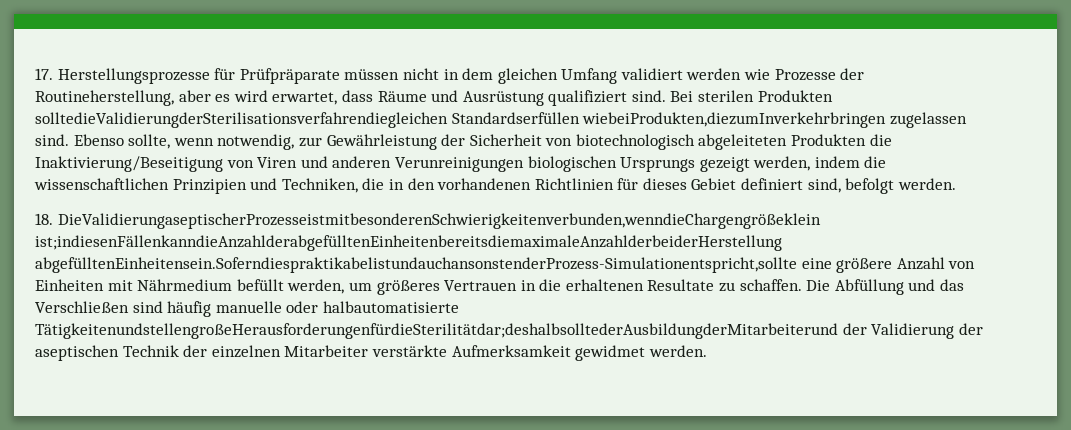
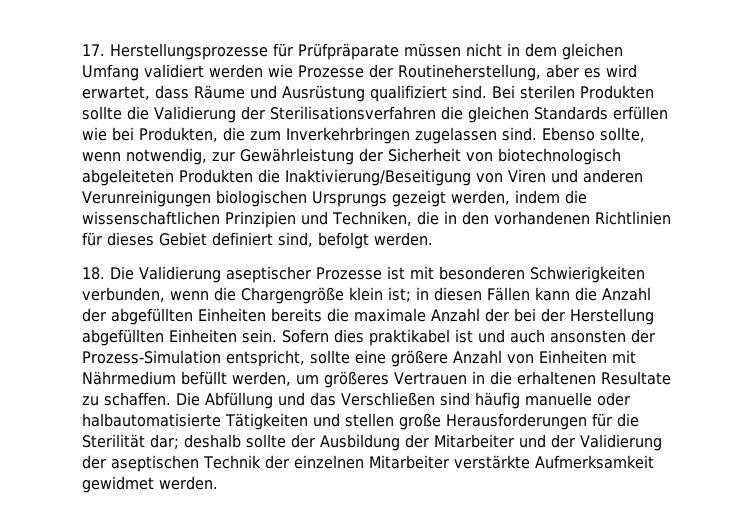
- Bei sterilen Produkten solltedieValidierungderSterilisationsverfahrendiegleichen Standardserfüllen wiebeiProdukten,diezumInverkehrbringen zugelassen sind.
+ Bei sterilen Produkten sollte die Validierung der Sterilisationsverfahren die gleichen Standards erfüllen wie bei Produkten, die zum Inverkehrbringen zugelassen sind.
- 18. DieValidierungaseptischerProzesseistmitbesonderenSchwierigkeitenverbunden,wenndieChargengrößeklein ist;indiesenFällenkanndieAnzahlderabgefülltenEinheitenbereitsdiemaximaleAnzahlderbeiderHerstellung abgefülltenEinheitensein.SoferndiespraktikabelistundauchansonstenderProzess-Simulationentspricht,sollte eine größere Anzahl von Einheiten mit Nährmedium befüllt werden, um größeres Vertrauen in die erhaltenen Resultate zu schaffen.
+ 18. Die Validierung aseptischer Prozesse ist mit besonderen Schwierigkeiten verbunden, wenn die Chargengröße klein ist; in diesen Fällen kann die Anzahl der abgefüllten Einheiten bereits die maximale Anzahl der bei der Herstellung abgefüllten Einheiten sein. Sofern dies praktikabel ist und auch ansonsten der Prozess-Simulation entspricht, sollte eine größere Anzahl von Einheiten mit Nährmedium befüllt werden, um größeres Vertrauen in die erhaltenen Resultate zu schaffen.
- Die Abfüllung und das Verschließen sind häufig manuelle oder halbautomatisierte TätigkeitenundstellengroßeHerausforderungenfürdieSterilitätdar;deshalbsolltederAusbildungderMitarbeiterund der Validierung der aseptischen Technik der einzelnen Mitarbeiter verstärkte Aufmerksamkeit gewidmet werden.
+ Die Abfüllung und das Verschließen sind häufig manuelle oder halbautomatisierte Tätigkeiten und stellen große Herausforderungen für die Sterilität dar; deshalb sollte der Ausbildung der Mitarbeiter und der Validierung der aseptischen Technik der einzelnen Mitarbeiter verstärkte Aufmerksamkeit gewidmet werden.

